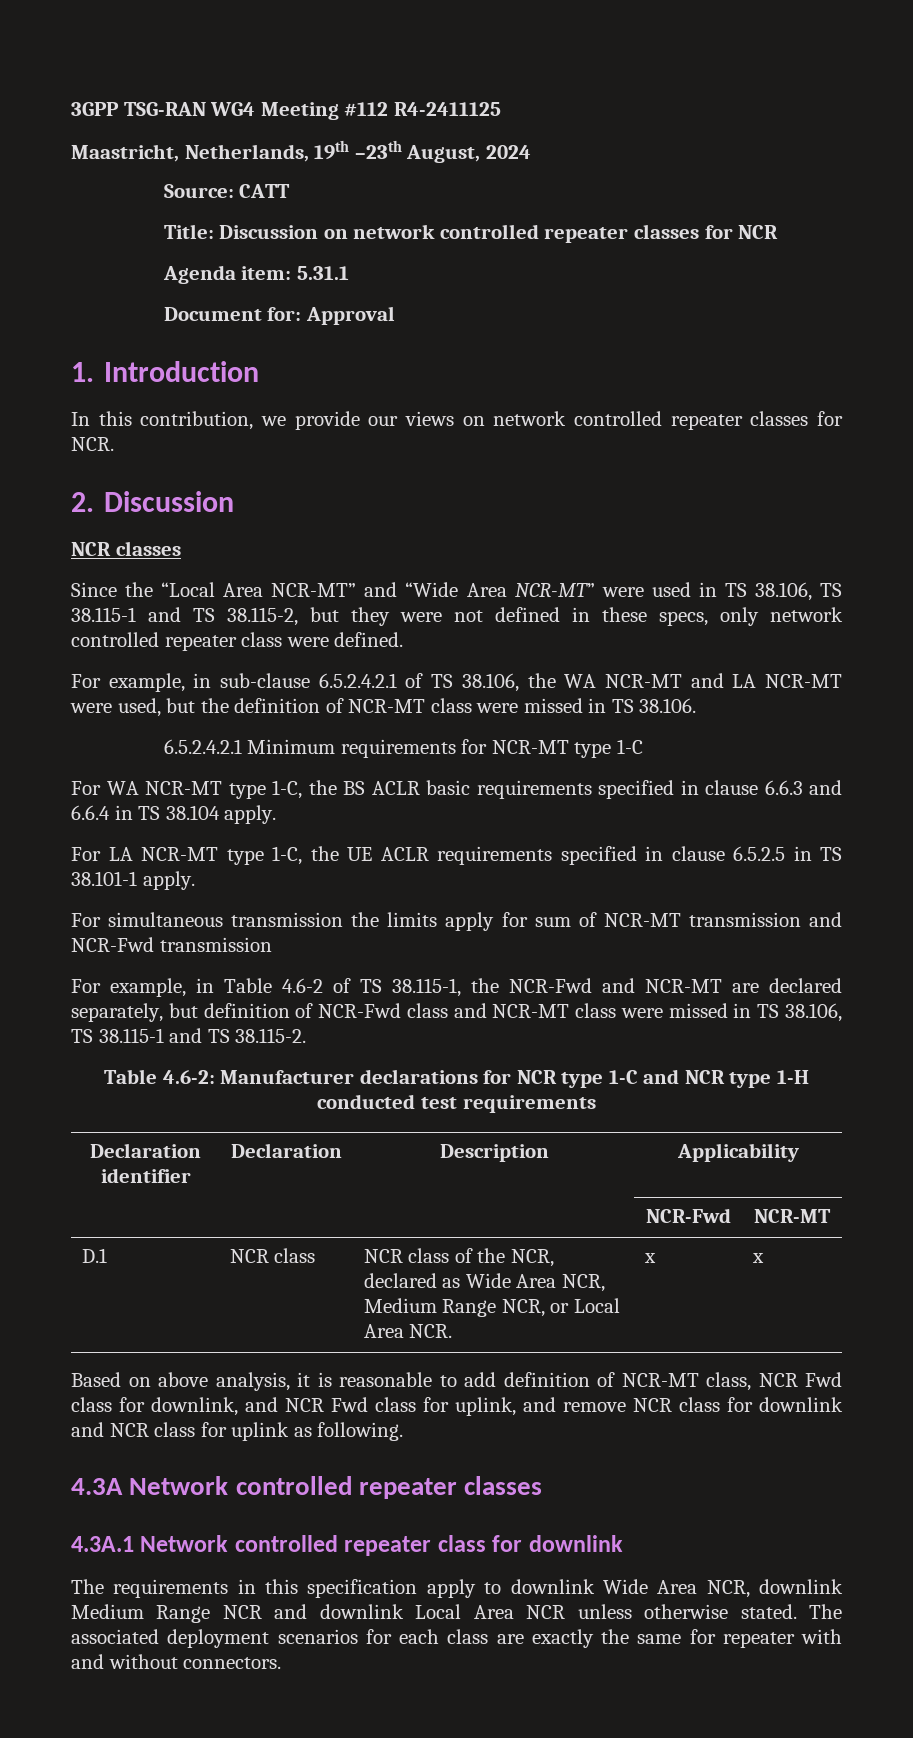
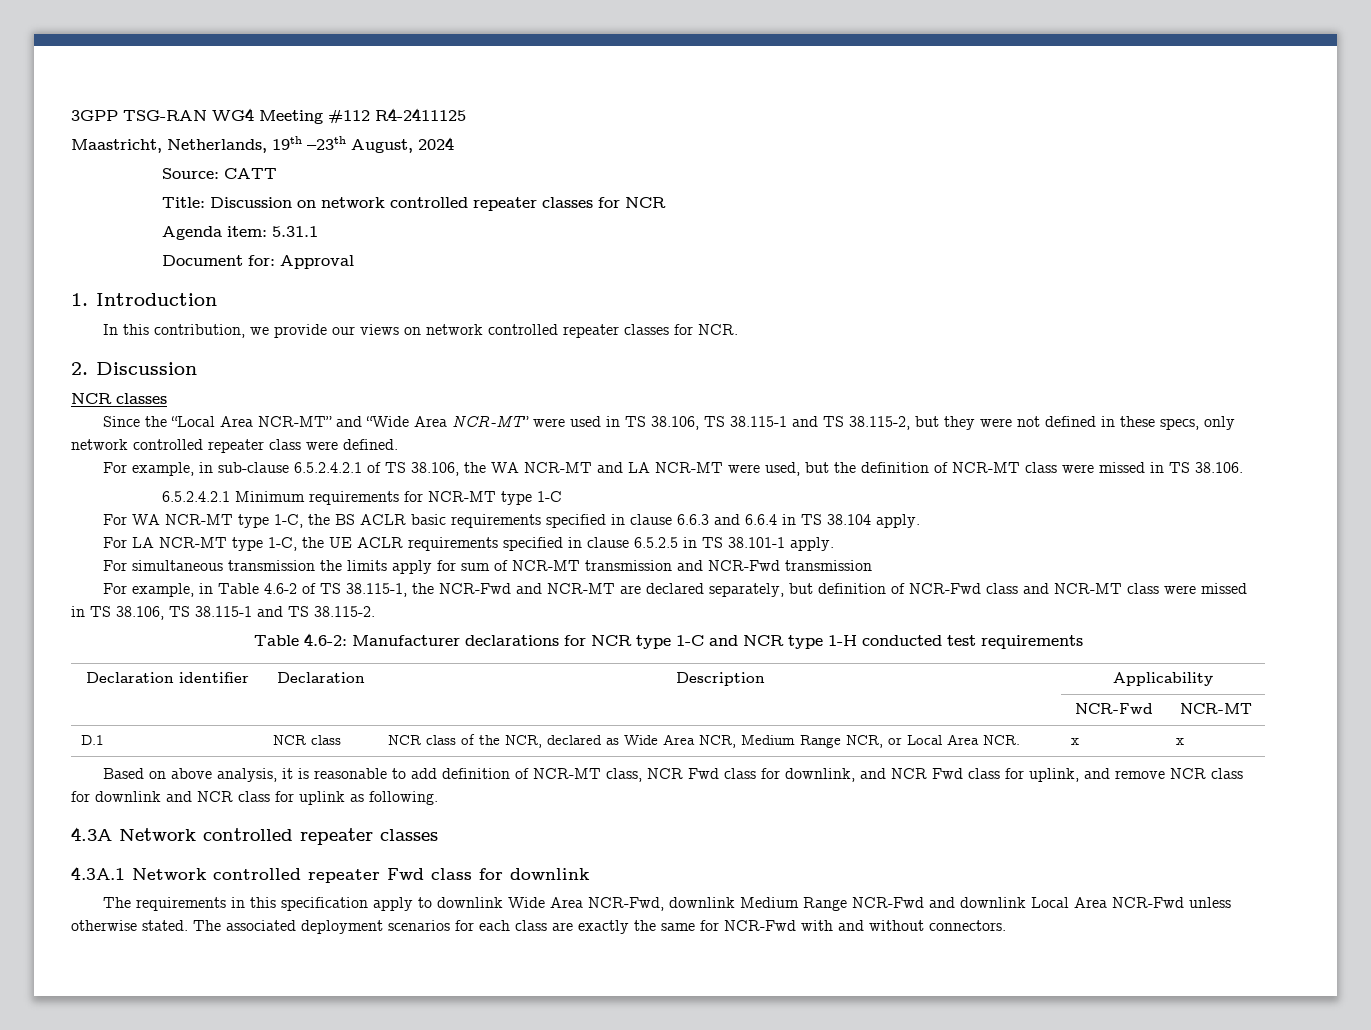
- 4.3A.1 Network controlled repeater class for downlink
+ 4.3A.1 Network controlled repeater Fwd class for downlink
- The requirements in this specification apply to downlink Wide Area NCR, downlink Medium Range NCR and downlink Local Area NCR unless otherwise stated.
+ The requirements in this specification apply to downlink Wide Area NCR-Fwd, downlink Medium Range NCR-Fwd and downlink Local Area NCR-Fwd unless otherwise stated.
- The associated deployment scenarios for each class are exactly the same for repeater with and without connectors.
+ The associated deployment scenarios for each class are exactly the same for NCR-Fwd with and without connectors.

